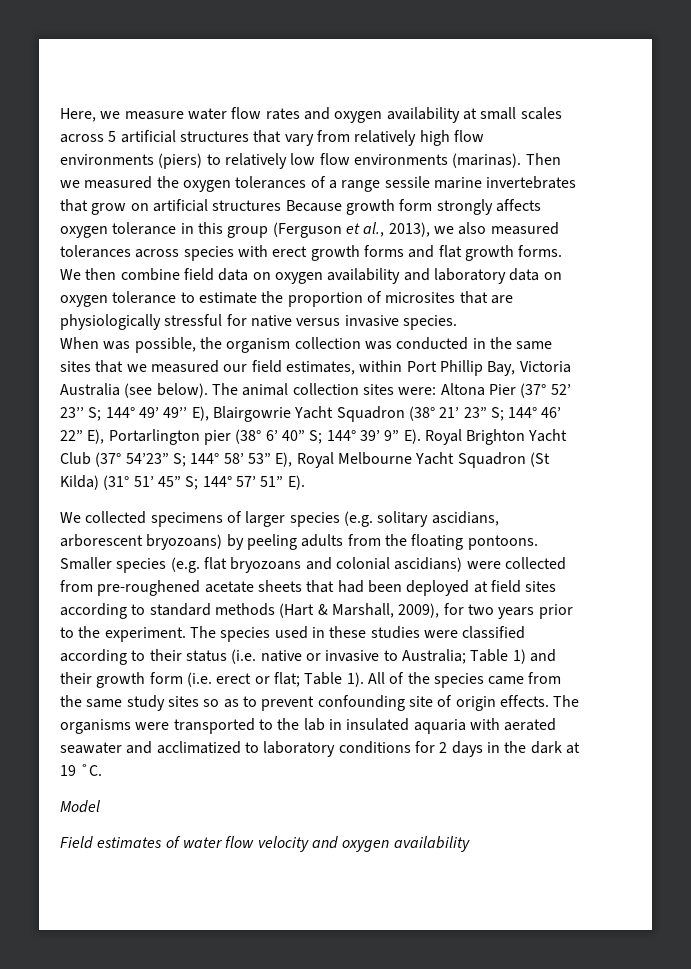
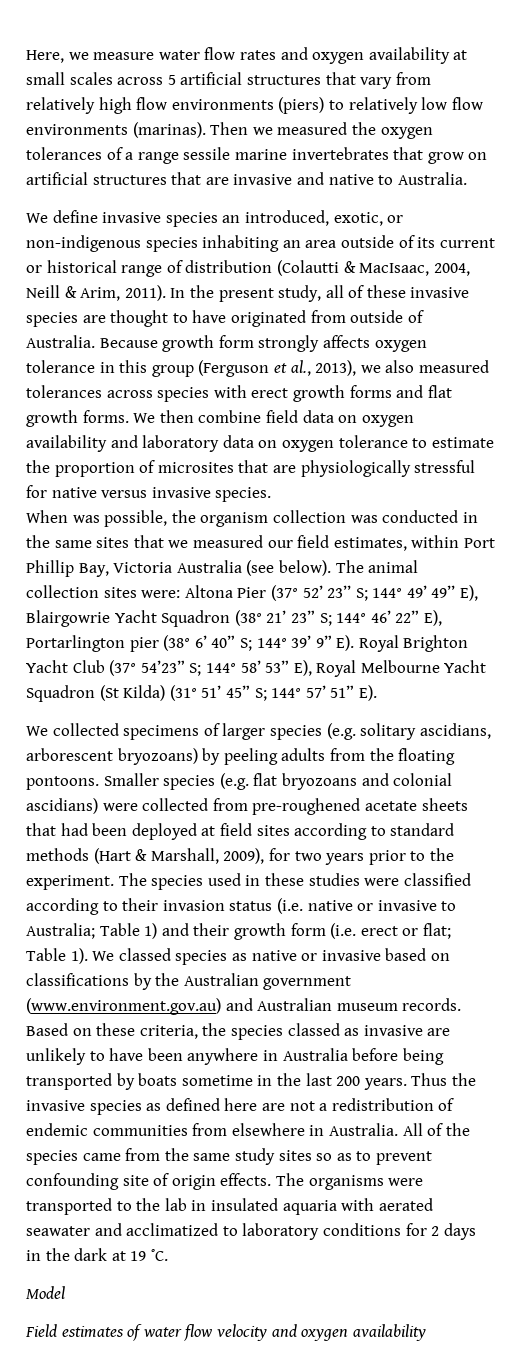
- Then we measured the oxygen tolerances of a range sessile marine invertebrates that grow on artificial structures Because growth form strongly affects oxygen tolerance in this group (Ferguson et al., 2013), we also measured tolerances across species with erect growth forms and flat growth forms.
+ Then we measured the oxygen tolerances of a range sessile marine invertebrates that grow on artificial structures that are invasive and native to Australia.
+ We define invasive species an introduced, exotic, or non-indigenous species inhabiting an area outside of its current or historical range of distribution (Colautti & MacIsaac, 2004, Neill & Arim, 2011). In the present study, all of these invasive species are thought to have originated from outside of Australia. Because growth form strongly affects oxygen tolerance in this group (Ferguson et al., 2013), we also measured tolerances across species with erect growth forms and flat growth forms.
- The species used in these studies were classified according to their status (i.e. native or invasive to Australia; Table 1) and their growth form (i.e. erect or flat; Table 1).
+ The species used in these studies were classified according to their invasion status (i.e. native or invasive to Australia; Table 1) and their growth form (i.e. erect or flat; Table 1).
+ We classed species as native or invasive based on classifications by the Australian government (www.environment.gov.au) and Australian museum records. Based on these criteria, the species classed as invasive are unlikely to have been anywhere in Australia before being transported by boats sometime in the last 200 years. Thus the invasive species as defined here are not a redistribution of endemic communities from elsewhere in Australia.

